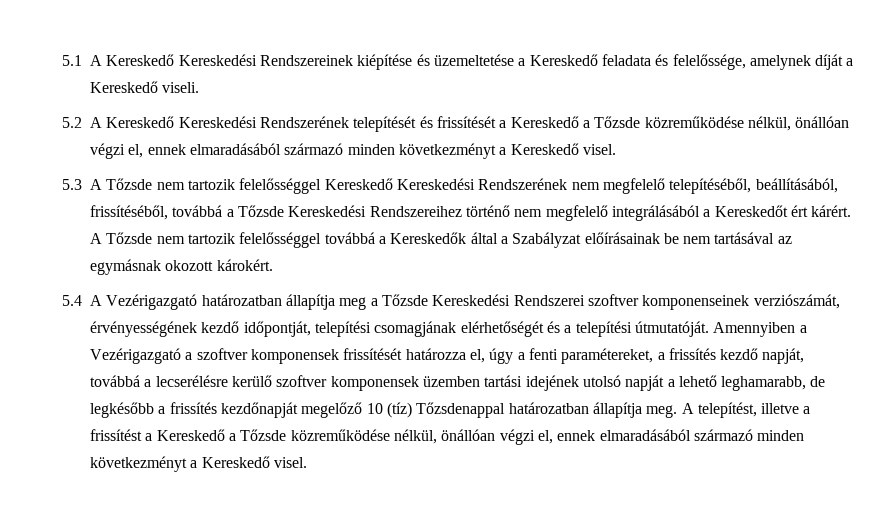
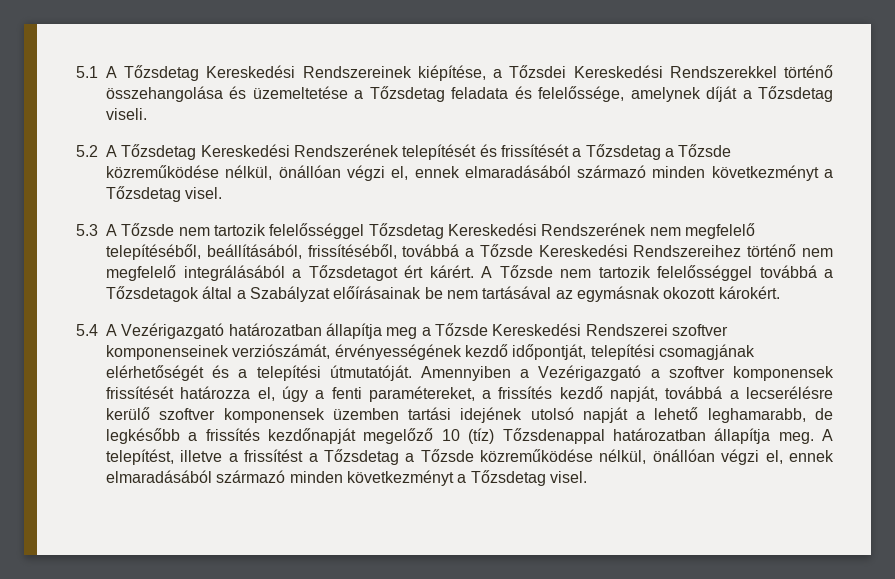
- 5.1 A Kereskedő Kereskedési Rendszereinek kiépítése és üzemeltetése a Kereskedő feladata és felelőssége, amelynek díját a Kereskedő viseli.
+ 5.1 A Tőzsdetag Kereskedési Rendszereinek kiépítése, a Tőzsdei Kereskedési Rendszerekkel történő összehangolása és üzemeltetése a Tőzsdetag feladata és felelőssége, amelynek díját a Tőzsdetag viseli.
- 5.2 A Kereskedő Kereskedési Rendszerének telepítését és frissítését a Kereskedő a Tőzsde közreműködése nélkül, önállóan végzi el, ennek elmaradásából származó minden következményt a Kereskedő visel.
+ 5.2 A Tőzsdetag Kereskedési Rendszerének telepítését és frissítését a Tőzsdetag a Tőzsde közreműködése nélkül, önállóan végzi el, ennek elmaradásából származó minden következményt a Tőzsdetag visel.
- 5.3 A Tőzsde nem tartozik felelősséggel Kereskedő Kereskedési Rendszerének nem megfelelő telepítéséből, beállításából, frissítéséből, továbbá a Tőzsde Kereskedési Rendszereihez történő nem megfelelő integrálásából a Kereskedőt ért kárért.
+ 5.3 A Tőzsde nem tartozik felelősséggel Tőzsdetag Kereskedési Rendszerének nem megfelelő telepítéséből, beállításából, frissítéséből, továbbá a Tőzsde Kereskedési Rendszereihez történő nem megfelelő integrálásából a Tőzsdetagot ért kárért.
- A Tőzsde nem tartozik felelősséggel továbbá a Kereskedők által a Szabályzat előírásainak be nem tartásával az egymásnak okozott károkért.
+ A Tőzsde nem tartozik felelősséggel továbbá a Tőzsdetagok által a Szabályzat előírásainak be nem tartásával az egymásnak okozott károkért.
- A telepítést, illetve a frissítést a Kereskedő a Tőzsde közreműködése nélkül, önállóan végzi el, ennek elmaradásából származó minden következményt a Kereskedő visel.
+ A telepítést, illetve a frissítést a Tőzsdetag a Tőzsde közreműködése nélkül, önállóan végzi el, ennek elmaradásából származó minden következményt a Tőzsdetag visel.

